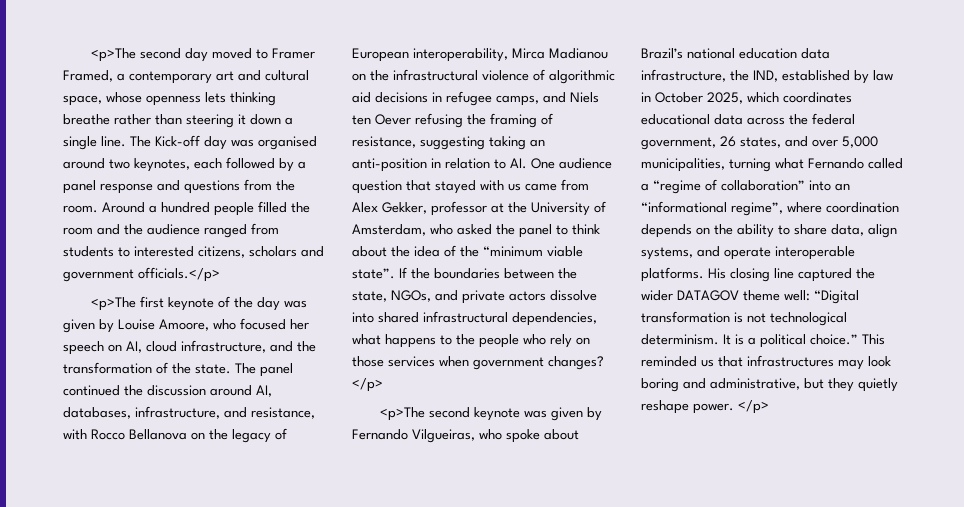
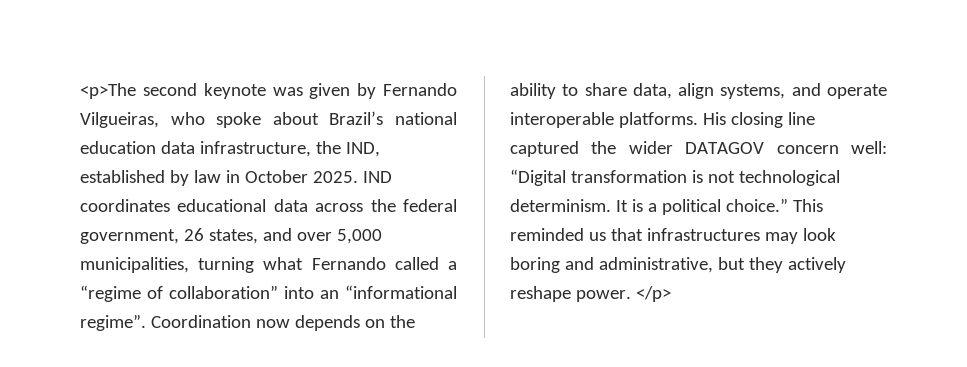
- <p>The second day moved to Framer Framed, a contemporary art and cultural space, whose openness lets thinking breathe rather than steering it down a single line. The Kick-off day was organised around two keynotes, each followed by a panel response and questions from the room. Around a hundred people filled the room and the audience ranged from students to interested citizens, scholars and government officials.</p>
- <p>The first keynote of the day was given by Louise Amoore, who focused her speech on AI, cloud infrastructure, and the transformation of the state. The panel continued the discussion around AI, databases, infrastructure, and resistance, with Rocco Bellanova on the legacy of European interoperability, Mirca Madianou on the infrastructural violence of algorithmic aid decisions in refugee camps, and Niels ten Oever refusing the framing of resistance, suggesting taking an anti-position in relation to AI. One audience question that stayed with us came from Alex Gekker, professor at the University of Amsterdam, who asked the panel to think about the idea of the “minimum viable state”. If the boundaries between the state, NGOs, and private actors dissolve into shared infrastructural dependencies, what happens to the people who rely on those services when government changes? </p>
- <p>The second keynote was given by Fernando Vilgueiras, who spoke about Brazil’s national education data infrastructure, the IND, established by law in October 2025, which coordinates educational data across the federal government, 26 states, and over 5,000 municipalities, turning what Fernando called a “regime of collaboration” into an “informational regime”, where coordination depends on the ability to share data, align systems, and operate interoperable platforms.
+ <p>The second keynote was given by Fernando Vilgueiras, who spoke about Brazil’s national education data infrastructure, the IND, established by law in October 2025. IND coordinates educational data across the federal government, 26 states, and over 5,000 municipalities, turning what Fernando called a “regime of collaboration” into an “informational regime”. Coordination now depends on the ability to share data, align systems, and operate interoperable platforms.
- His closing line captured the wider DATAGOV theme well: “Digital transformation is not technological determinism.
+ His closing line captured the wider DATAGOV concern well: “Digital transformation is not technological determinism.
- This reminded us that infrastructures may look boring and administrative, but they quietly reshape power.
+ This reminded us that infrastructures may look boring and administrative, but they actively reshape power.

